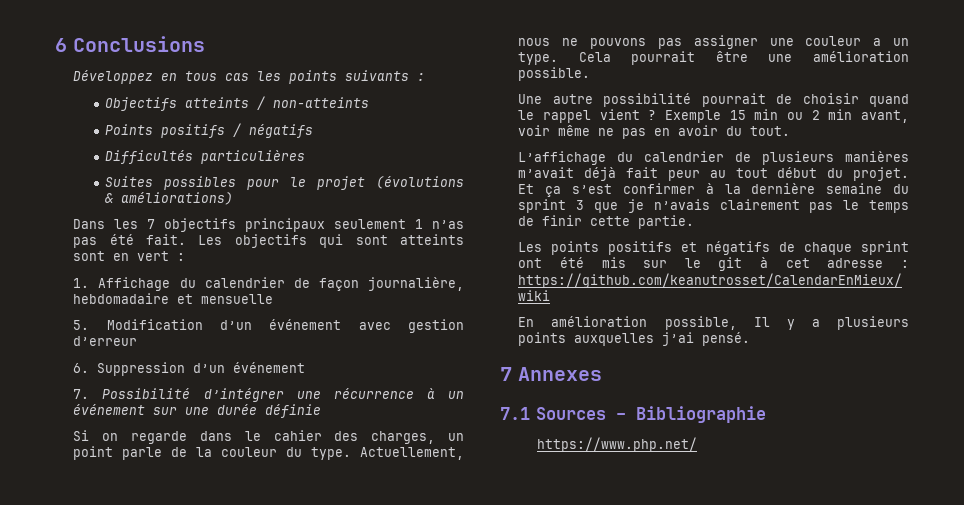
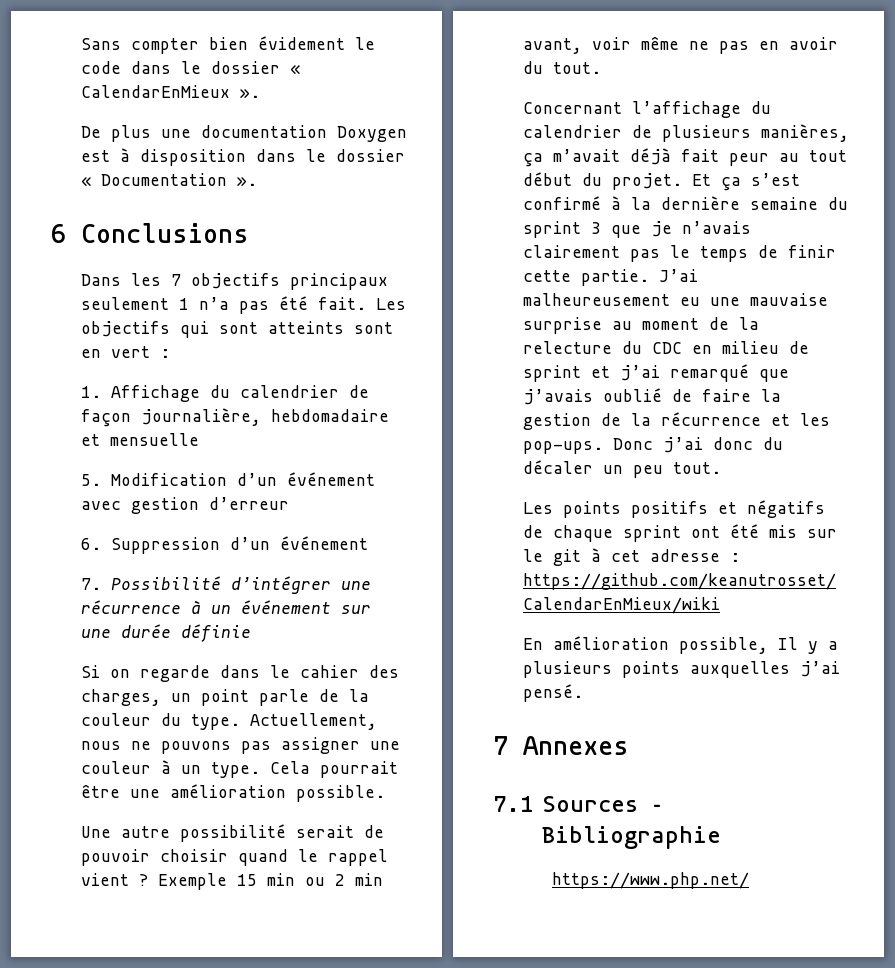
+ Sans compter bien évidement le code dans le dossier « CalendarEnMieux ».
+ De plus une documentation Doxygen est à disposition dans le dossier « Documentation ».
  6 Conclusions
- Développez en tous cas les points suivants :
- Objectifs atteints / non-atteints
- Points positifs / négatifs
- Difficultés particulières
- Suites possibles pour le projet (évolutions & améliorations)
- Dans les 7 objectifs principaux seulement 1 n’as pas été fait.
+ Dans les 7 objectifs principaux seulement 1 n’a pas été fait.
- Actuellement, nous ne pouvons pas assigner une couleur a un type.
+ Actuellement, nous ne pouvons pas assigner une couleur à un type.
- Une autre possibilité pourrait de choisir quand le rappel vient ?
+ Une autre possibilité serait de pouvoir choisir quand le rappel vient ?
- L’affichage du calendrier de plusieurs manières m’avait déjà fait peur au tout début du projet.
+ Concernant l’affichage du calendrier de plusieurs manières, ça m’avait déjà fait peur au tout début du projet.
- Et ça s’est confirmer à la dernière semaine du sprint 3 que je n’avais clairement pas le temps de finir cette partie.
+ Et ça s’est confirmé à la dernière semaine du sprint 3 que je n’avais clairement pas le temps de finir cette partie. J’ai malheureusement eu une mauvaise surprise au moment de la relecture du CDC en milieu de sprint et j’ai remarqué que j’avais oublié de faire la gestion de la récurrence et les pop-ups. Donc j’ai donc du décaler un peu tout.

